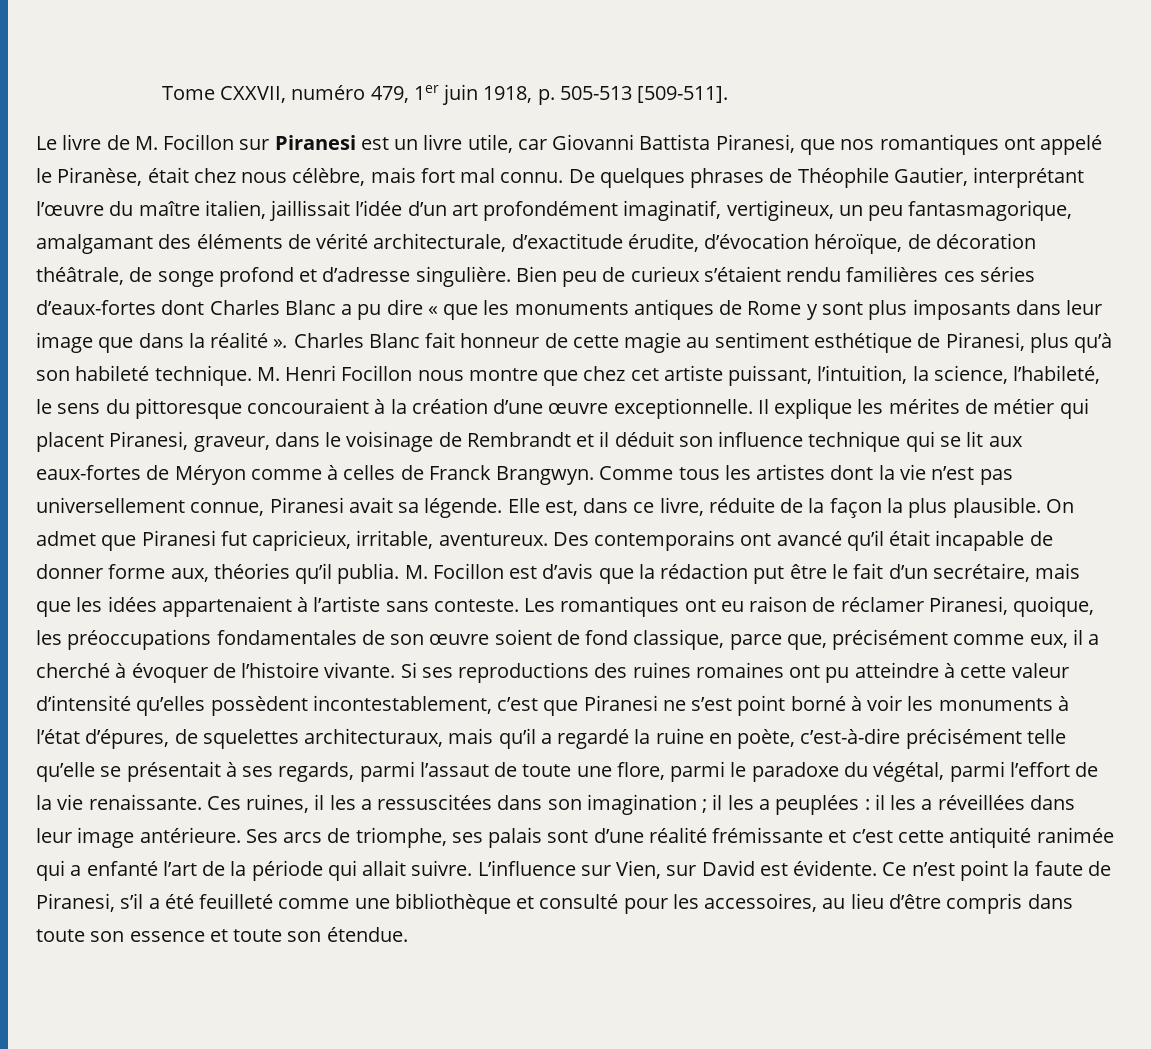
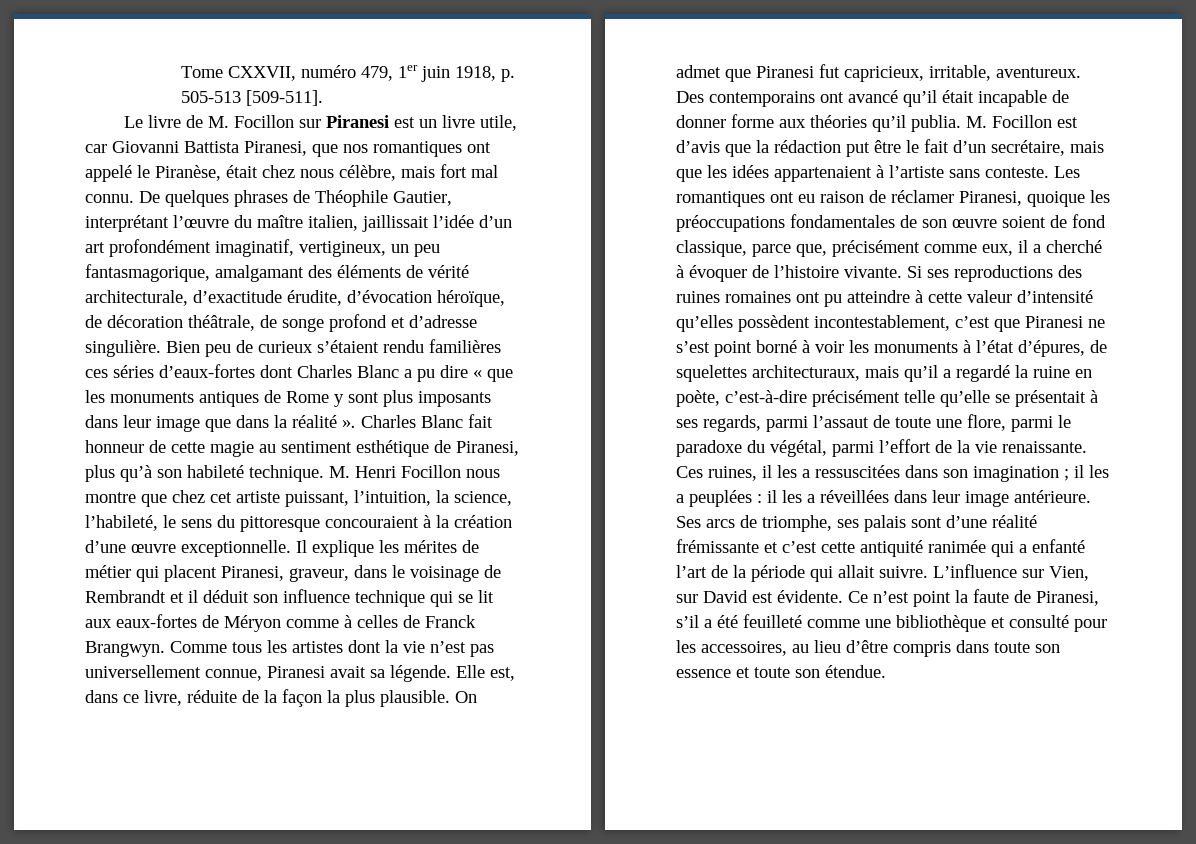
- Des contemporains ont avancé qu’il était incapable de donner forme aux, théories qu’il publia.
+ Des contemporains ont avancé qu’il était incapable de donner forme aux théories qu’il publia.
- Les romantiques ont eu raison de réclamer Piranesi, quoique, les préoccupations fondamentales de son œuvre soient de fond classique, parce que, précisément comme eux, il a cherché à évoquer de l’histoire vivante.
+ Les romantiques ont eu raison de réclamer Piranesi, quoique les préoccupations fondamentales de son œuvre soient de fond classique, parce que, précisément comme eux, il a cherché à évoquer de l’histoire vivante.

